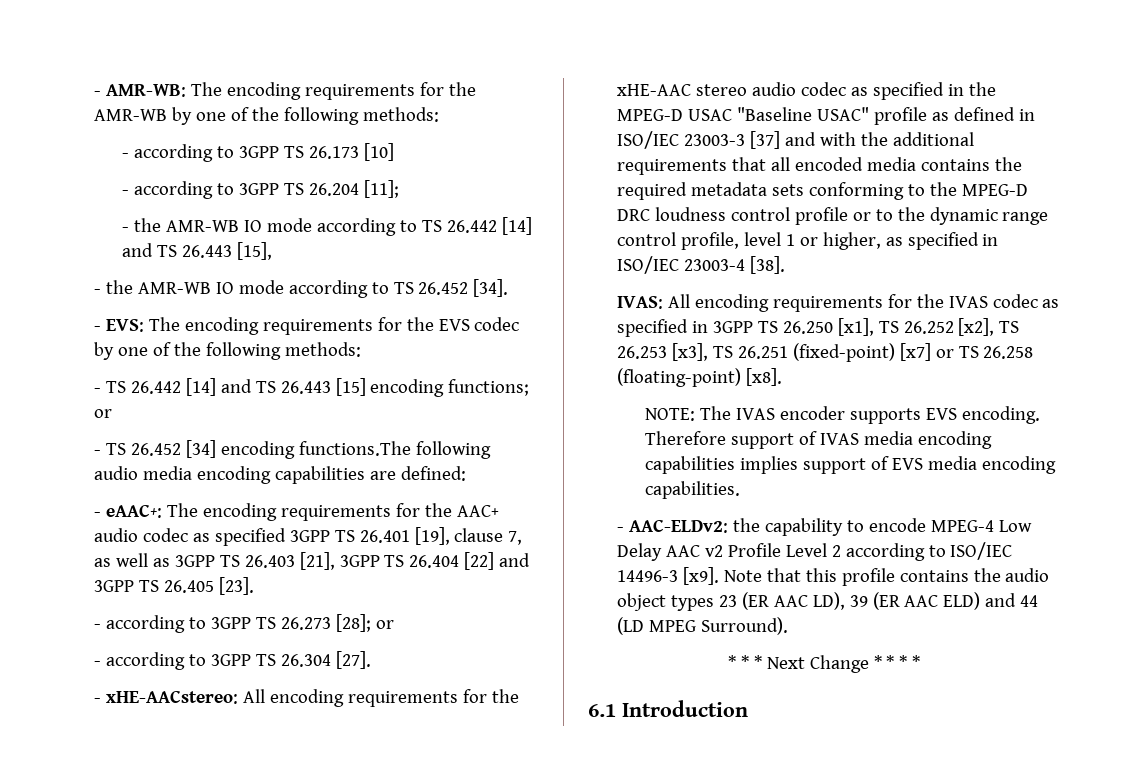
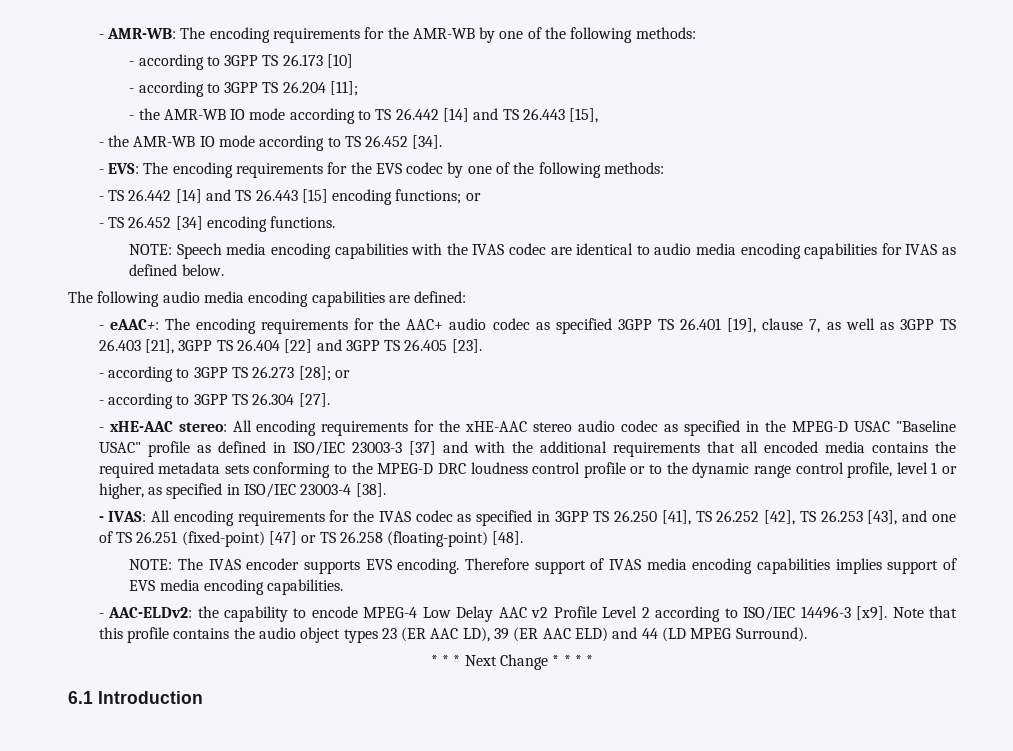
- - TS 26.452 [34] encoding functions.The following audio media encoding capabilities are defined:
+ - TS 26.452 [34] encoding functions.
+ NOTE: Speech media encoding capabilities with the IVAS codec are identical to audio media encoding capabilities for IVAS as defined below.
+ The following audio media encoding capabilities are defined:
- - xHE-AACstereo:
+ - xHE-AAC stereo:
- IVAS: All encoding requirements for the IVAS codec as specified in 3GPP TS 26.250 [x1], TS 26.252 [x2], TS 26.253 [x3], TS 26.251 (fixed-point) [x7] or TS 26.258 (floating-point) [x8].
+ - IVAS: All encoding requirements for the IVAS codec as specified in 3GPP TS 26.250 [41], TS 26.252 [42], TS 26.253 [43], and one of TS 26.251 (fixed-point) [47] or TS 26.258 (floating-point) [48].

